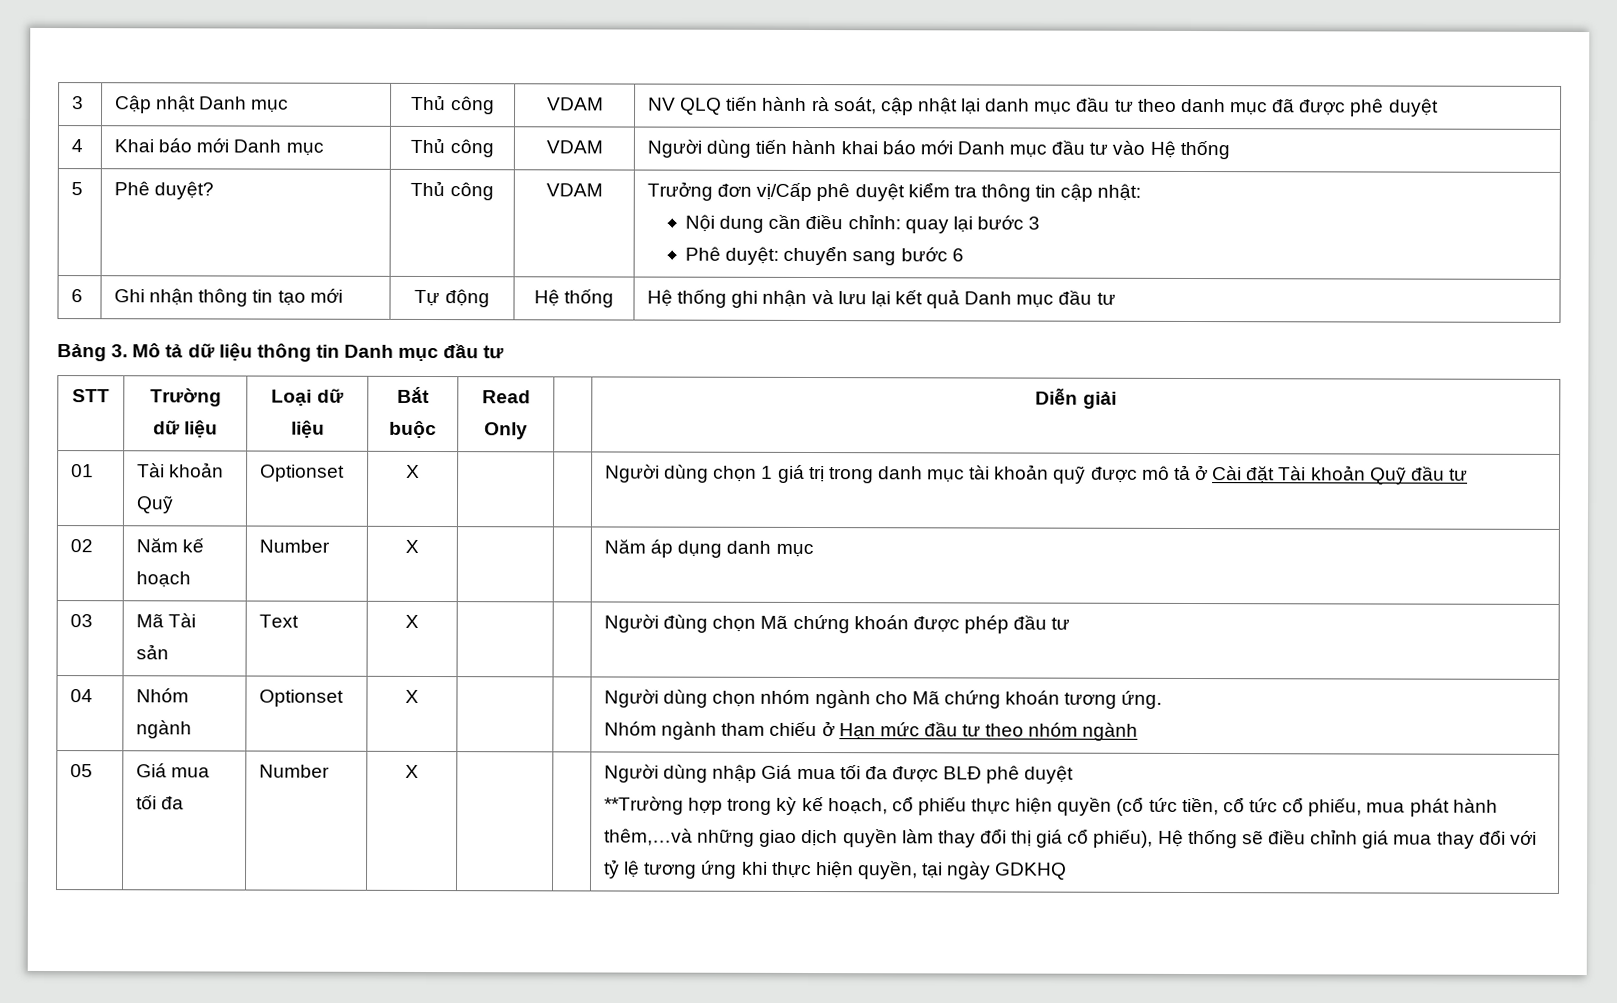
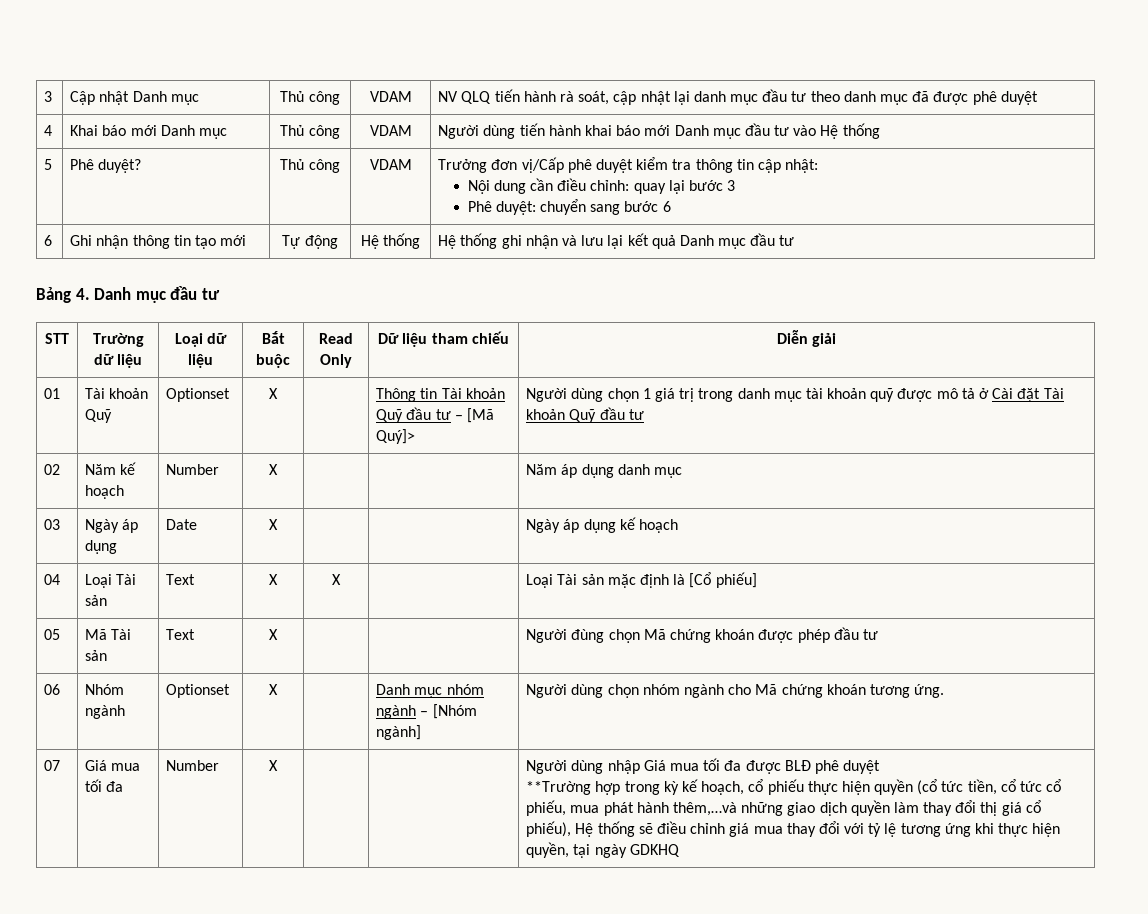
- Bảng 3. Mô tả dữ liệu thông tin Danh mục đầu tư
+ Bảng 4. Danh mục đầu tư
- STT | Trường dữ liệu | Loại dữ liệu | Bắt buộc | Read Only | | Diễn giải
+ STT | Trường dữ liệu | Loại dữ liệu | Bắt buộc | Read Only | Dữ liệu tham chiếu | Diễn giải
- 01 | Tài khoản Quỹ | Optionset | X | | | Người dùng chọn 1 giá trị trong danh mục tài khoản quỹ được mô tả ở Cài đặt Tài khoản Quỹ đầu tư
+ 01 | Tài khoản Quỹ | Optionset | X | | Thông tin Tài khoản Quỹ đầu tư – [Mã Quý]> | Người dùng chọn 1 giá trị trong danh mục tài khoản quỹ được mô tả ở Cài đặt Tài khoản Quỹ đầu tư
- 03 | Mã Tài sản | Text | X | | | Người đùng chọn Mã chứng khoán được phép đầu tư
+ 03 | Ngày áp dụng | Date | X | | | Ngày áp dụng kế hoạch
+ 04 | Loại Tài sản | Text | X | X | | Loại Tài sản mặc định là [Cổ phiếu]
+ 05 | Mã Tài sản | Text | X | | | Người đùng chọn Mã chứng khoán được phép đầu tư
- 04 | Nhóm ngành | Optionset | X | | | Người dùng chọn nhóm ngành cho Mã chứng khoán tương ứng.
- Nhóm ngành tham chiếu ở Hạn mức đầu tư theo nhóm ngành
- 05
+ 06 | Nhóm ngành | Optionset | X | | Danh mục nhóm ngành – [Nhóm ngành] | Người dùng chọn nhóm ngành cho Mã chứng khoán tương ứng.
+ 07

